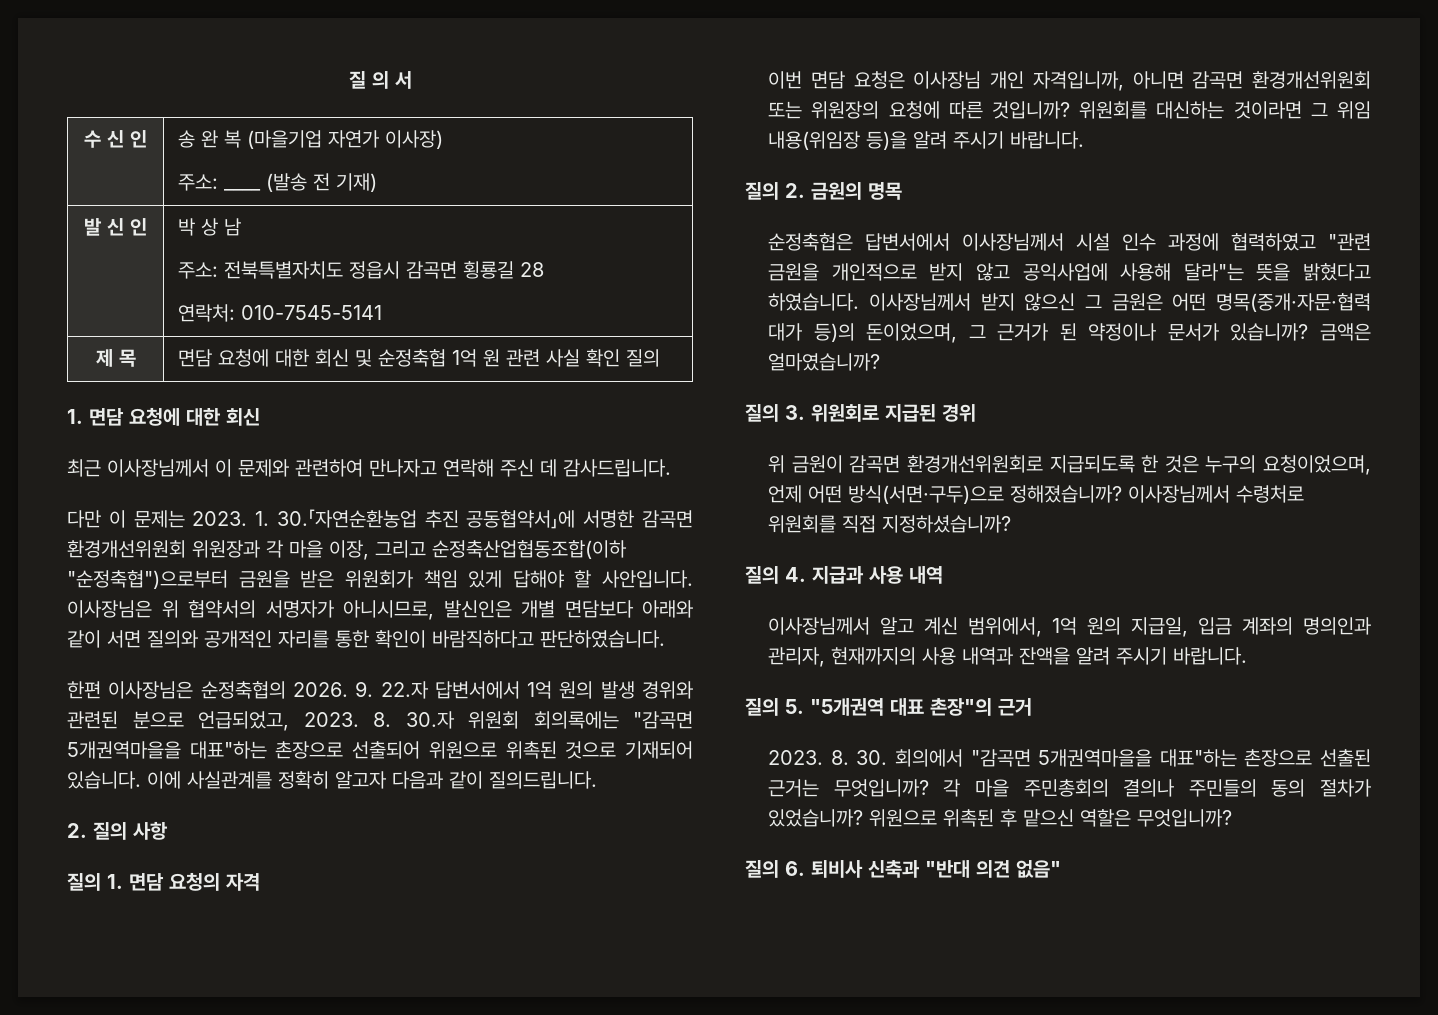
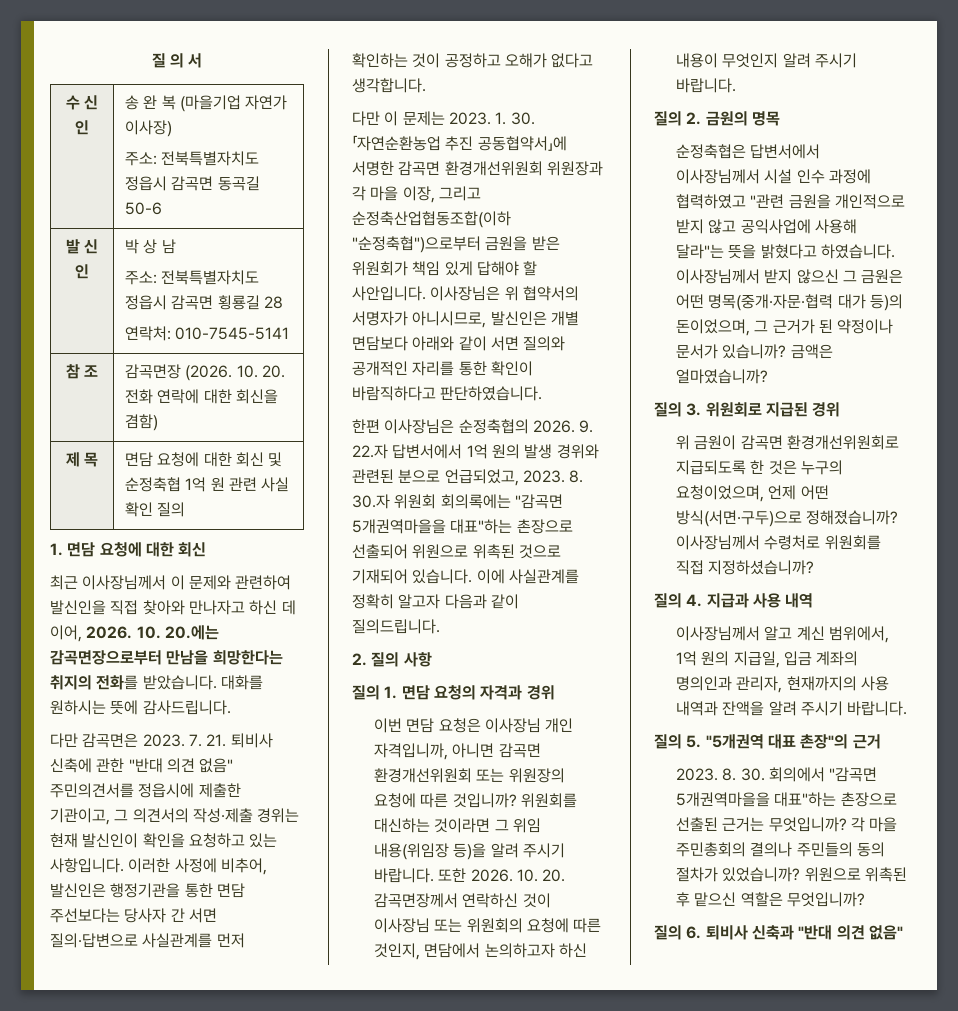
  수 신 인 | 송 완 복 (마을기업 자연가 이사장)
- 주소: ____ (발송 전 기재)
+ 주소: 전북특별자치도 정읍시 감곡면 동곡길 50-6
+ 참 조 | 감곡면장 (2026. 10. 20. 전화 연락에 대한 회신을 겸함)
- 최근 이사장님께서 이 문제와 관련하여 만나자고 연락해 주신 데 감사드립니다.
+ 최근 이사장님께서 이 문제와 관련하여 발신인을 직접 찾아와 만나자고 하신 데 이어, 2026. 10. 20.에는 감곡면장으로부터 만남을 희망한다는 취지의 전화를 받았습니다. 대화를 원하시는 뜻에 감사드립니다.
+ 다만 감곡면은 2023. 7. 21. 퇴비사 신축에 관한 "반대 의견 없음" 주민의견서를 정읍시에 제출한 기관이고, 그 의견서의 작성·제출 경위는 현재 발신인이 확인을 요청하고 있는 사항입니다. 이러한 사정에 비추어, 발신인은 행정기관을 통한 면담 주선보다는 당사자 간 서면 질의·답변으로 사실관계를 먼저 확인하는 것이 공정하고 오해가 없다고 생각합니다.
- 질의 1. 면담 요청의 자격
+ 질의 1. 면담 요청의 자격과 경위
+ 또한 2026. 10. 20. 감곡면장께서 연락하신 것이 이사장님 또는 위원회의 요청에 따른 것인지, 면담에서 논의하고자 하신 내용이 무엇인지 알려 주시기 바랍니다.

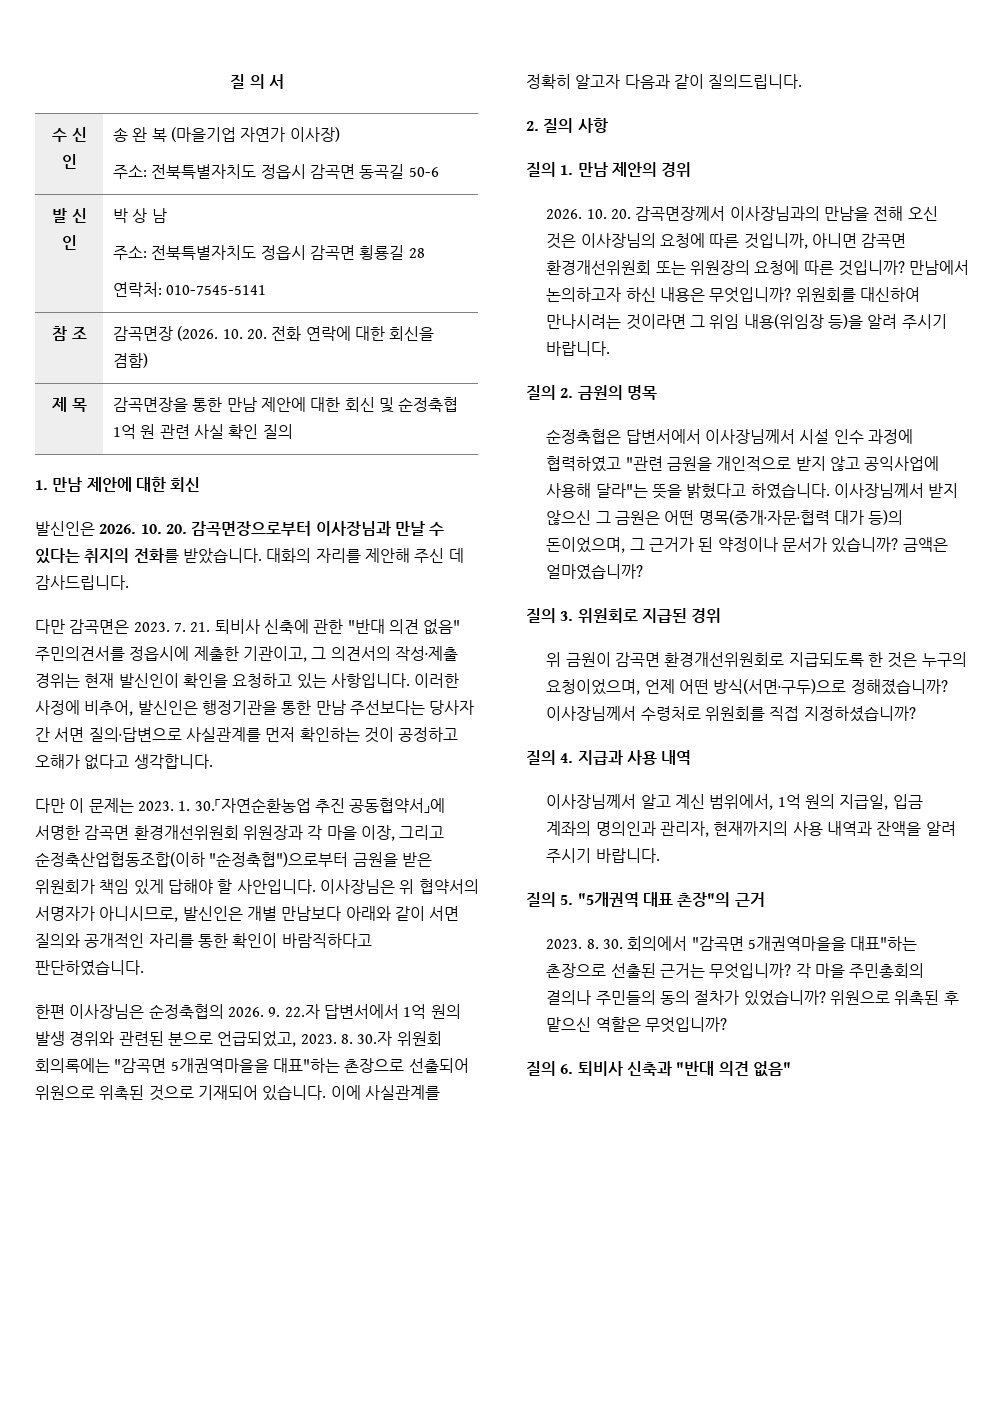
- 제 목 | 면담 요청에 대한 회신 및 순정축협 1억 원 관련 사실 확인 질의
+ 제 목 | 감곡면장을 통한 만남 제안에 대한 회신 및 순정축협 1억 원 관련 사실 확인 질의
- 1. 면담 요청에 대한 회신
+ 1. 만남 제안에 대한 회신
- 최근 이사장님께서 이 문제와 관련하여 발신인을 직접 찾아와 만나자고 하신 데 이어, 2026. 10. 20.에는 감곡면장으로부터 만남을 희망한다는 취지의 전화를 받았습니다. 대화를 원하시는 뜻에 감사드립니다.
+ 발신인은 2026. 10. 20. 감곡면장으로부터 이사장님과 만날 수 있다는 취지의 전화를 받았습니다. 대화의 자리를 제안해 주신 데 감사드립니다.
- 이러한 사정에 비추어, 발신인은 행정기관을 통한 면담 주선보다는 당사자 간 서면 질의·답변으로 사실관계를 먼저 확인하는 것이 공정하고 오해가 없다고 생각합니다.
+ 이러한 사정에 비추어, 발신인은 행정기관을 통한 만남 주선보다는 당사자 간 서면 질의·답변으로 사실관계를 먼저 확인하는 것이 공정하고 오해가 없다고 생각합니다.
- 이사장님은 위 협약서의 서명자가 아니시므로, 발신인은 개별 면담보다 아래와 같이 서면 질의와 공개적인 자리를 통한 확인이 바람직하다고 판단하였습니다.
+ 이사장님은 위 협약서의 서명자가 아니시므로, 발신인은 개별 만남보다 아래와 같이 서면 질의와 공개적인 자리를 통한 확인이 바람직하다고 판단하였습니다.
- 질의 1. 면담 요청의 자격과 경위
- 이번 면담 요청은 이사장님 개인 자격입니까, 아니면 감곡면 환경개선위원회 또는 위원장의 요청에 따른 것입니까?
+ 질의 1. 만남 제안의 경위
+ 2026. 10. 20. 감곡면장께서 이사장님과의 만남을 전해 오신 것은 이사장님의 요청에 따른 것입니까, 아니면 감곡면 환경개선위원회 또는 위원장의 요청에 따른 것입니까?
- 위원회를 대신하는 것이라면 그 위임 내용(위임장 등)을 알려 주시기 바랍니다. 또한 2026. 10. 20. 감곡면장께서 연락하신 것이 이사장님 또는 위원회의 요청에 따른 것인지, 면담에서 논의하고자 하신 내용이 무엇인지 알려 주시기 바랍니다.
+ 만남에서 논의하고자 하신 내용은 무엇입니까? 위원회를 대신하여 만나시려는 것이라면 그 위임 내용(위임장 등)을 알려 주시기 바랍니다.

